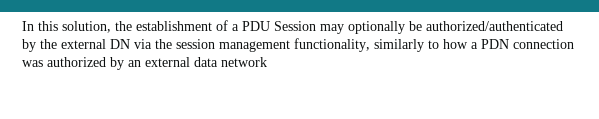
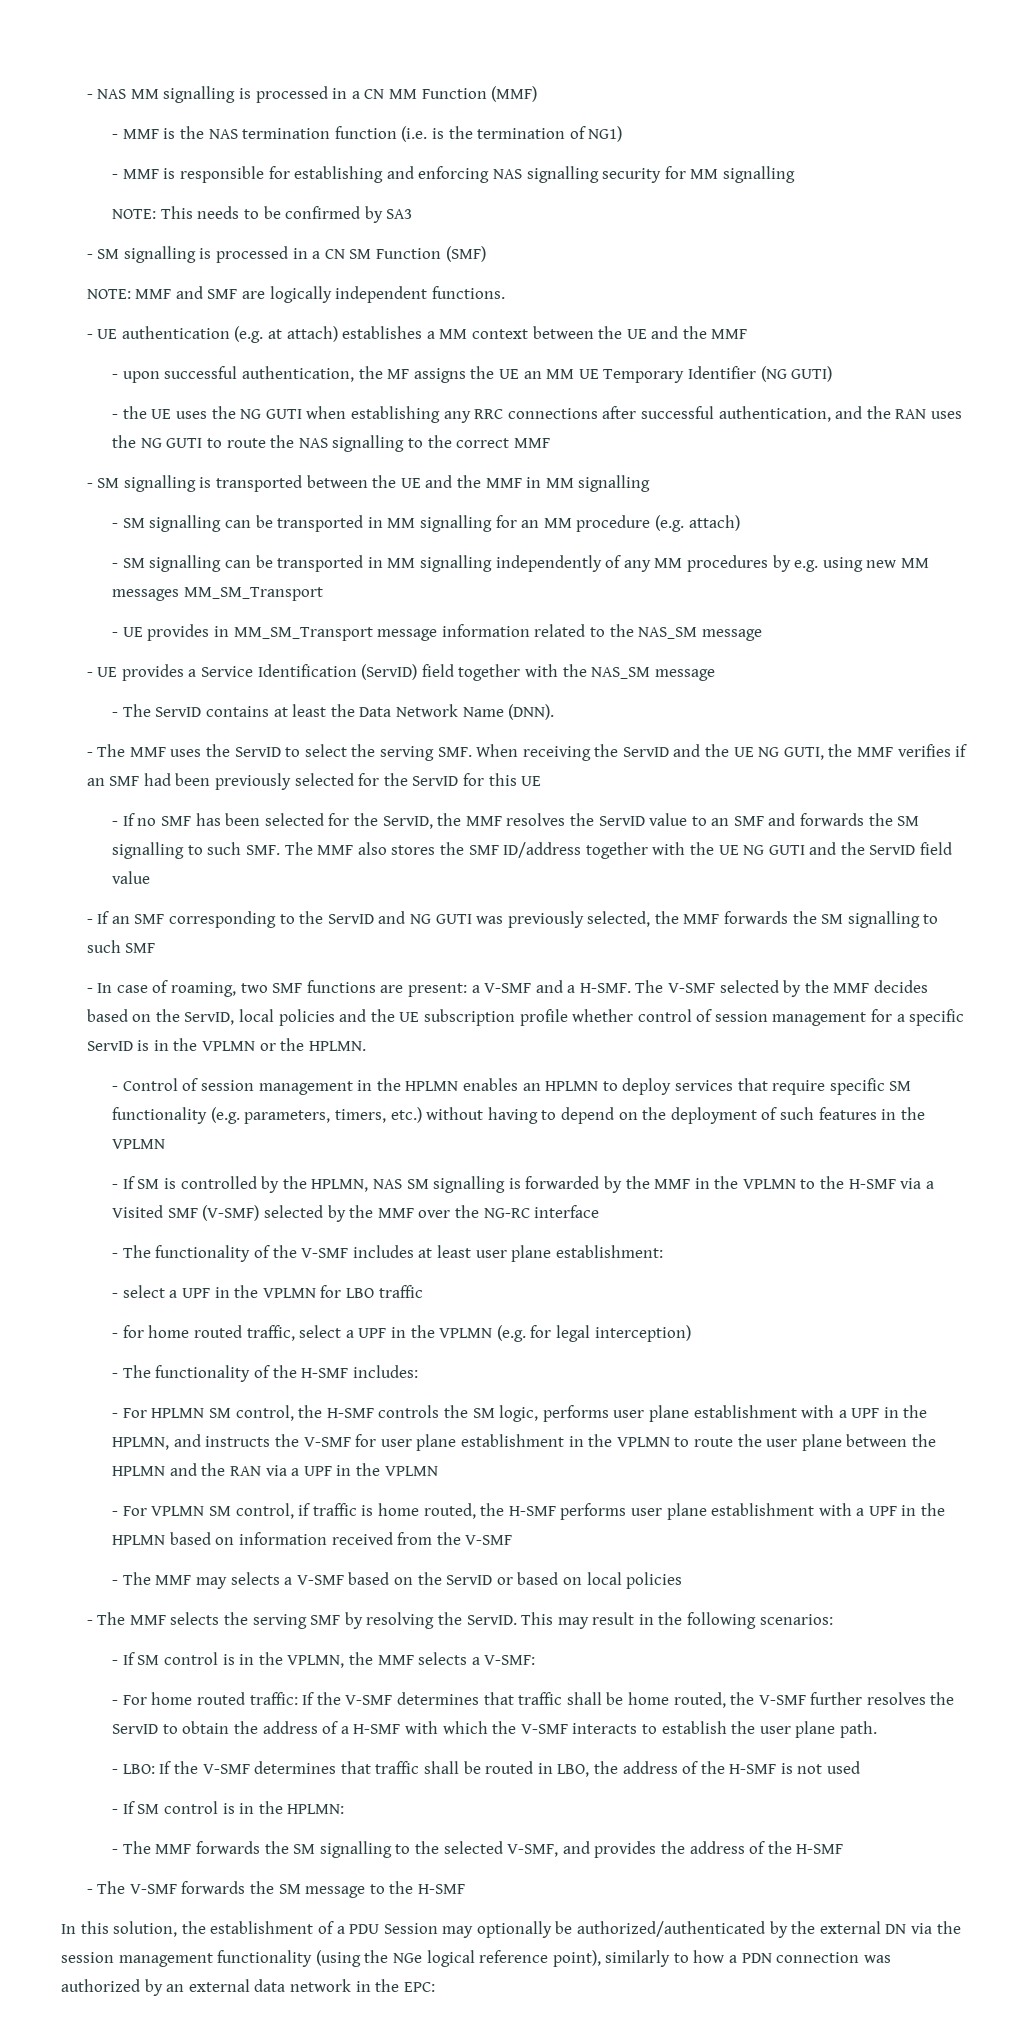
+ - NAS MM signalling is processed in a CN MM Function (MMF)
+ - MMF is the NAS termination function (i.e. is the termination of NG1)
+ - MMF is responsible for establishing and enforcing NAS signalling security for MM signalling
+ NOTE: This needs to be confirmed by SA3
+ - SM signalling is processed in a CN SM Function (SMF)
+ NOTE: MMF and SMF are logically independent functions.
+ - UE authentication (e.g. at attach) establishes a MM context between the UE and the MMF
+ - upon successful authentication, the MF assigns the UE an MM UE Temporary Identifier (NG GUTI)
+ - the UE uses the NG GUTI when establishing any RRC connections after successful authentication, and the RAN uses the NG GUTI to route the NAS signalling to the correct MMF
+ - SM signalling is transported between the UE and the MMF in MM signalling
+ - SM signalling can be transported in MM signalling for an MM procedure (e.g. attach)
+ - SM signalling can be transported in MM signalling independently of any MM procedures by e.g. using new MM messages MM_SM_Transport
+ - UE provides in MM_SM_Transport message information related to the NAS_SM message
+ - UE provides a Service Identification (ServID) field together with the NAS_SM message
+ - The ServID contains at least the Data Network Name (DNN).
+ - The MMF uses the ServID to select the serving SMF. When receiving the ServID and the UE NG GUTI, the MMF verifies if an SMF had been previously selected for the ServID for this UE
+ - If no SMF has been selected for the ServID, the MMF resolves the ServID value to an SMF and forwards the SM signalling to such SMF. The MMF also stores the SMF ID/address together with the UE NG GUTI and the ServID field value
+ - If an SMF corresponding to the ServID and NG GUTI was previously selected, the MMF forwards the SM signalling to such SMF
+ - In case of roaming, two SMF functions are present: a V-SMF and a H-SMF. The V-SMF selected by the MMF decides based on the ServID, local policies and the UE subscription profile whether control of session management for a specific ServID is in the VPLMN or the HPLMN.
+ - Control of session management in the HPLMN enables an HPLMN to deploy services that require specific SM functionality (e.g. parameters, timers, etc.) without having to depend on the deployment of such features in the VPLMN
+ - If SM is controlled by the HPLMN, NAS SM signalling is forwarded by the MMF in the VPLMN to the H-SMF via a Visited SMF (V-SMF) selected by the MMF over the NG-RC interface
+ - The functionality of the V-SMF includes at least user plane establishment:
+ - select a UPF in the VPLMN for LBO traffic
+ - for home routed traffic, select a UPF in the VPLMN (e.g. for legal interception)
+ - The functionality of the H-SMF includes:
+ - For HPLMN SM control, the H-SMF controls the SM logic, performs user plane establishment with a UPF in the HPLMN, and instructs the V-SMF for user plane establishment in the VPLMN to route the user plane between the HPLMN and the RAN via a UPF in the VPLMN
+ - For VPLMN SM control, if traffic is home routed, the H-SMF performs user plane establishment with a UPF in the HPLMN based on information received from the V-SMF
+ - The MMF may selects a V-SMF based on the ServID or based on local policies
+ - The MMF selects the serving SMF by resolving the ServID. This may result in the following scenarios:
+ - If SM control is in the VPLMN, the MMF selects a V-SMF:
+ - For home routed traffic: If the V-SMF determines that traffic shall be home routed, the V-SMF further resolves the ServID to obtain the address of a H-SMF with which the V-SMF interacts to establish the user plane path.
+ - LBO: If the V-SMF determines that traffic shall be routed in LBO, the address of the H-SMF is not used
+ - If SM control is in the HPLMN:
+ - The MMF forwards the SM signalling to the selected V-SMF, and provides the address of the H-SMF
+ - The V-SMF forwards the SM message to the H-SMF
- In this solution, the establishment of a PDU Session may optionally be authorized/authenticated by the external DN via the session management functionality, similarly to how a PDN connection was authorized by an external data network
+ In this solution, the establishment of a PDU Session may optionally be authorized/authenticated by the external DN via the session management functionality (using the NGe logical reference point), similarly to how a PDN connection was authorized by an external data network in the EPC:

